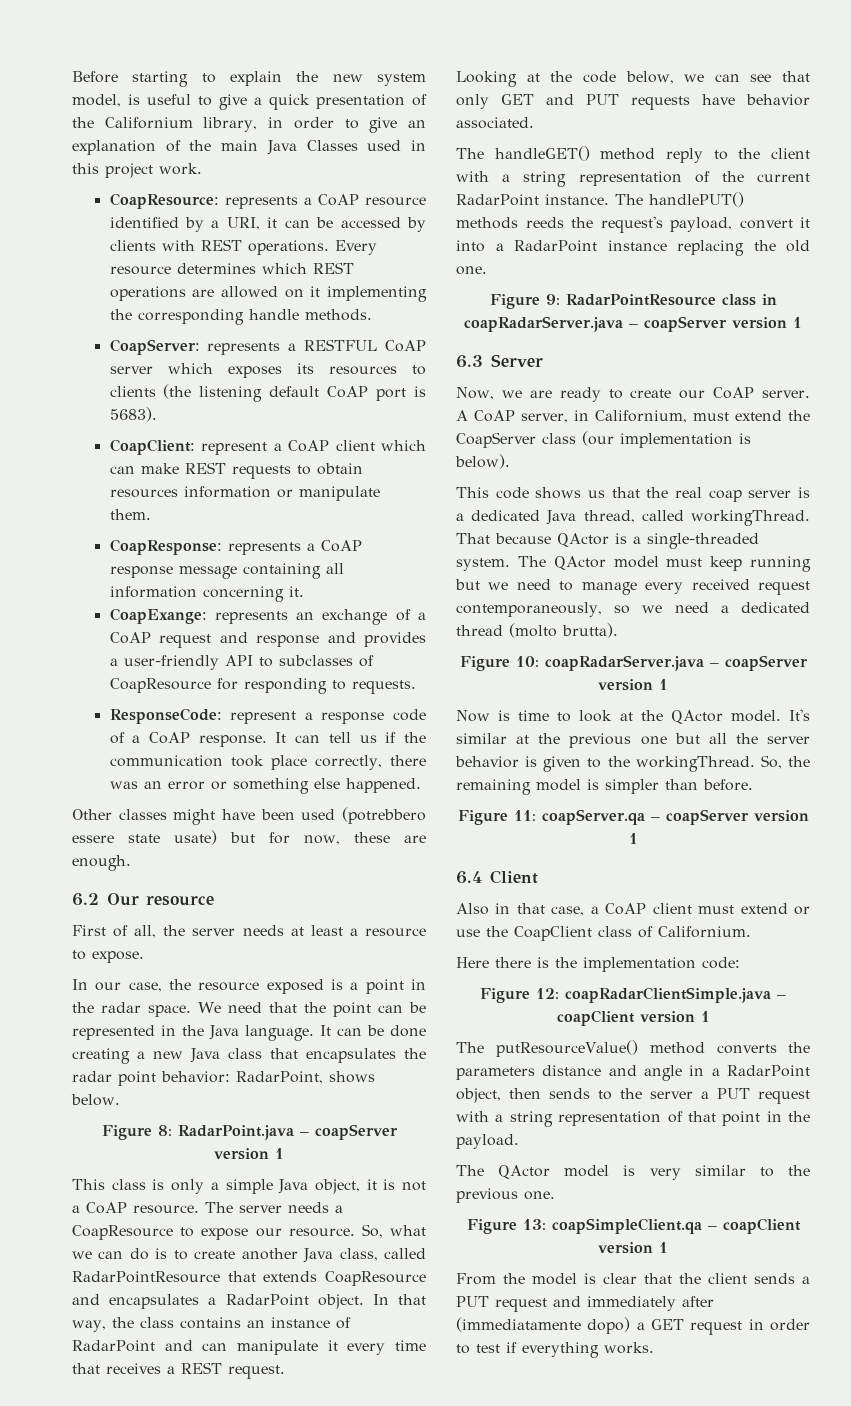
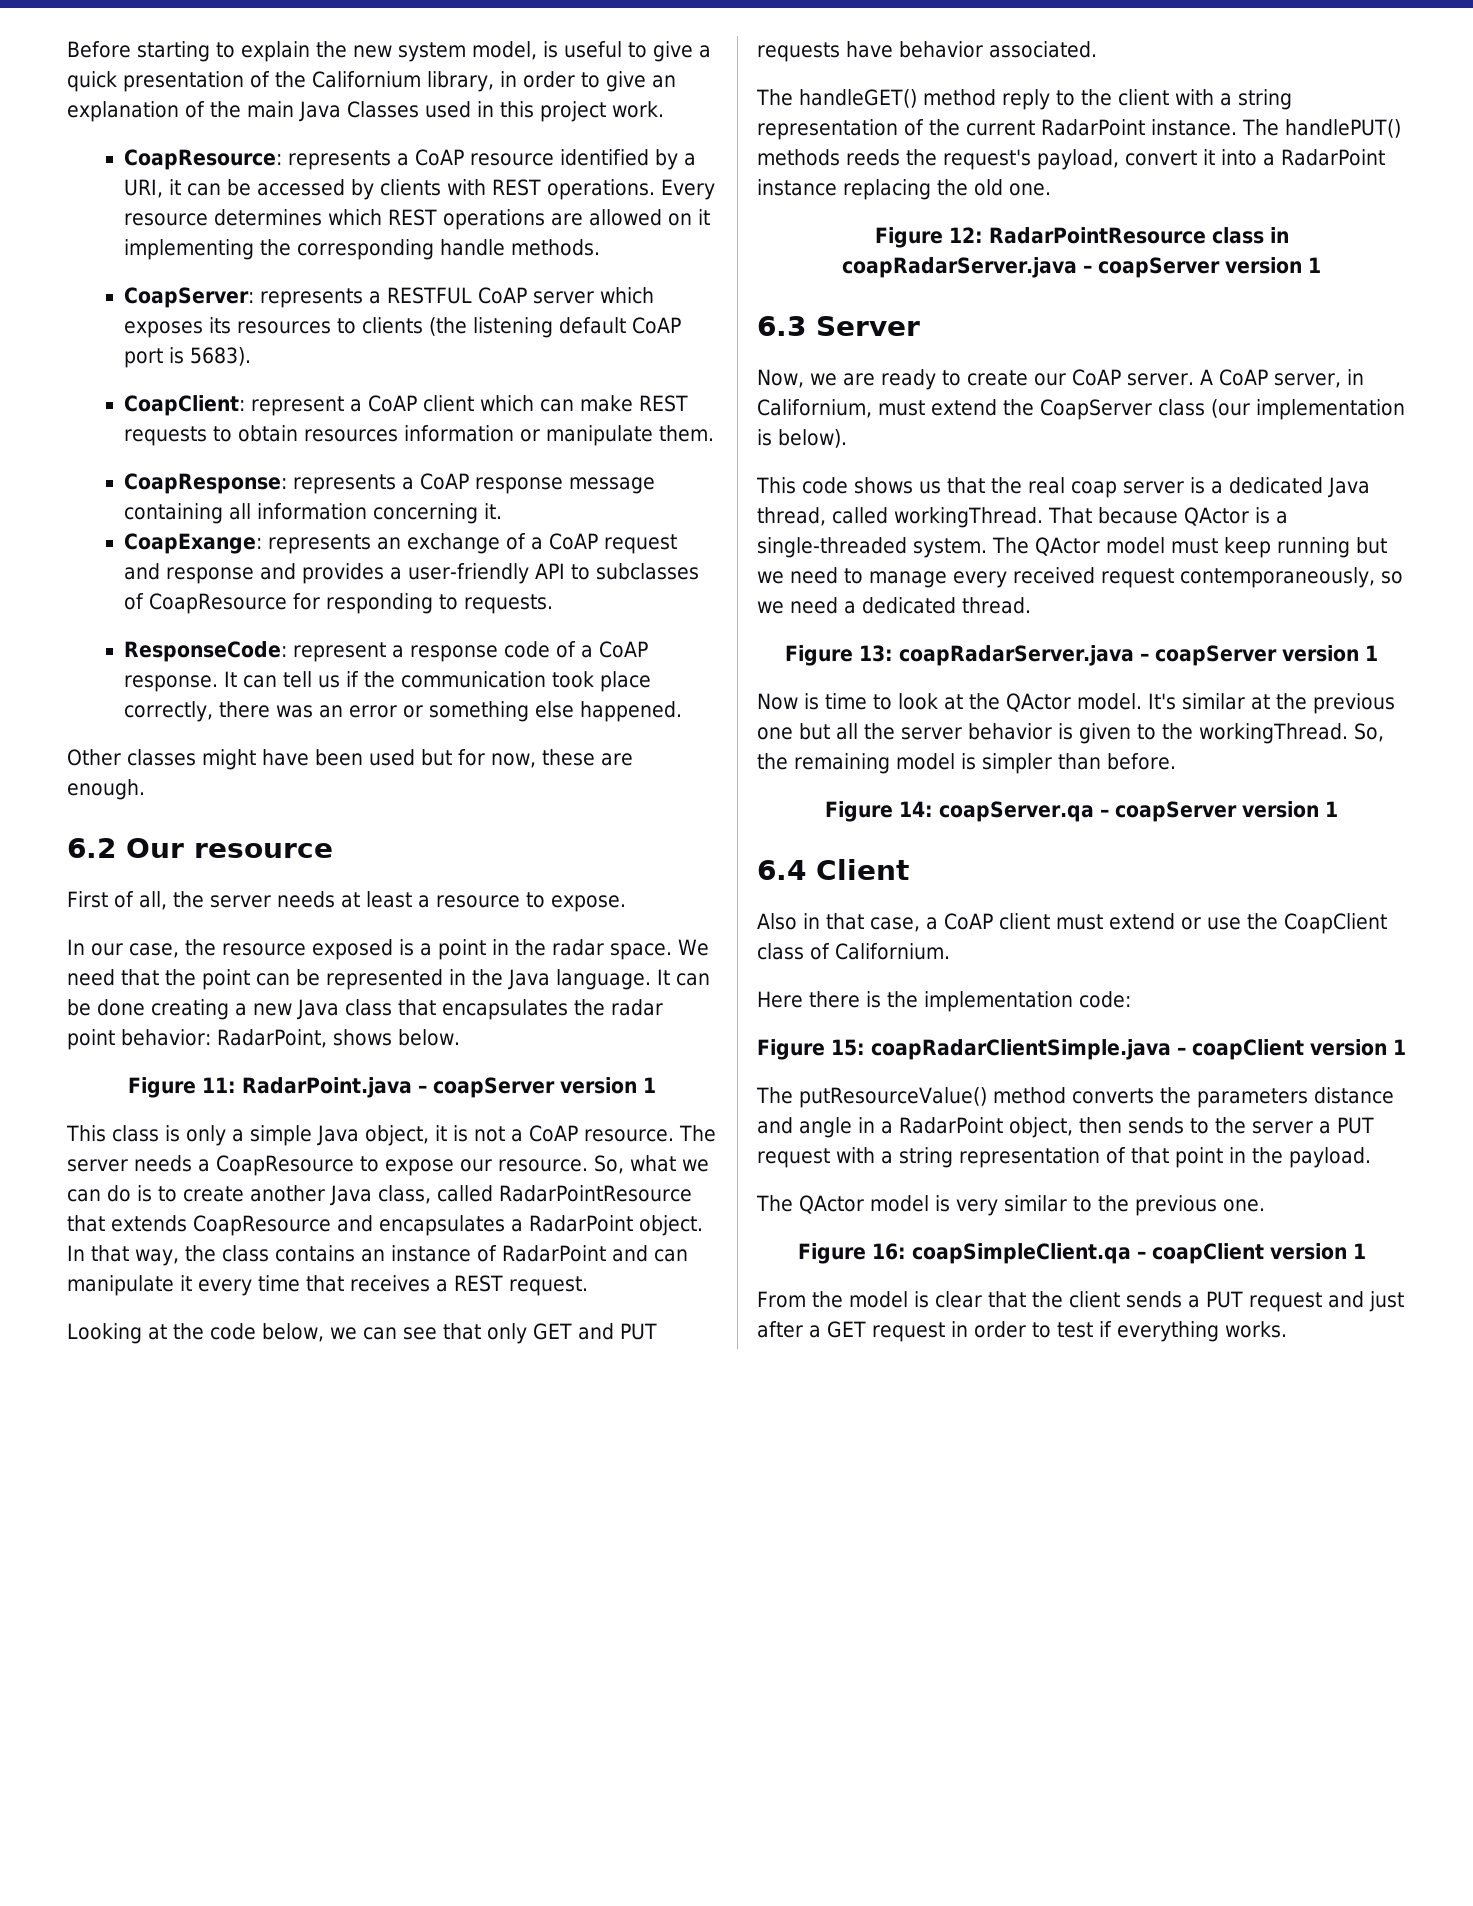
- Other classes might have been used (potrebbero essere state usate) but for now, these are enough.
+ Other classes might have been used but for now, these are enough.
- Figure 8: RadarPoint.java – coapServer version 1
+ Figure 11: RadarPoint.java – coapServer version 1
- Figure 9: RadarPointResource class in coapRadarServer.java – coapServer version 1
+ Figure 12: RadarPointResource class in coapRadarServer.java – coapServer version 1
- The QActor model must keep running but we need to manage every received request contemporaneously, so we need a dedicated thread (molto brutta).
- Figure 10: coapRadarServer.java – coapServer version 1
+ The QActor model must keep running but we need to manage every received request contemporaneously, so we need a dedicated thread.
+ Figure 13: coapRadarServer.java – coapServer version 1
- Figure 11: coapServer.qa – coapServer version 1
+ Figure 14: coapServer.qa – coapServer version 1
- Figure 12: coapRadarClientSimple.java – coapClient version 1
+ Figure 15: coapRadarClientSimple.java – coapClient version 1
- Figure 13: coapSimpleClient.qa – coapClient version 1
+ Figure 16: coapSimpleClient.qa – coapClient version 1
- From the model is clear that the client sends a PUT request and immediately after (immediatamente dopo) a GET request in order to test if everything works.
+ From the model is clear that the client sends a PUT request and just after a GET request in order to test if everything works.

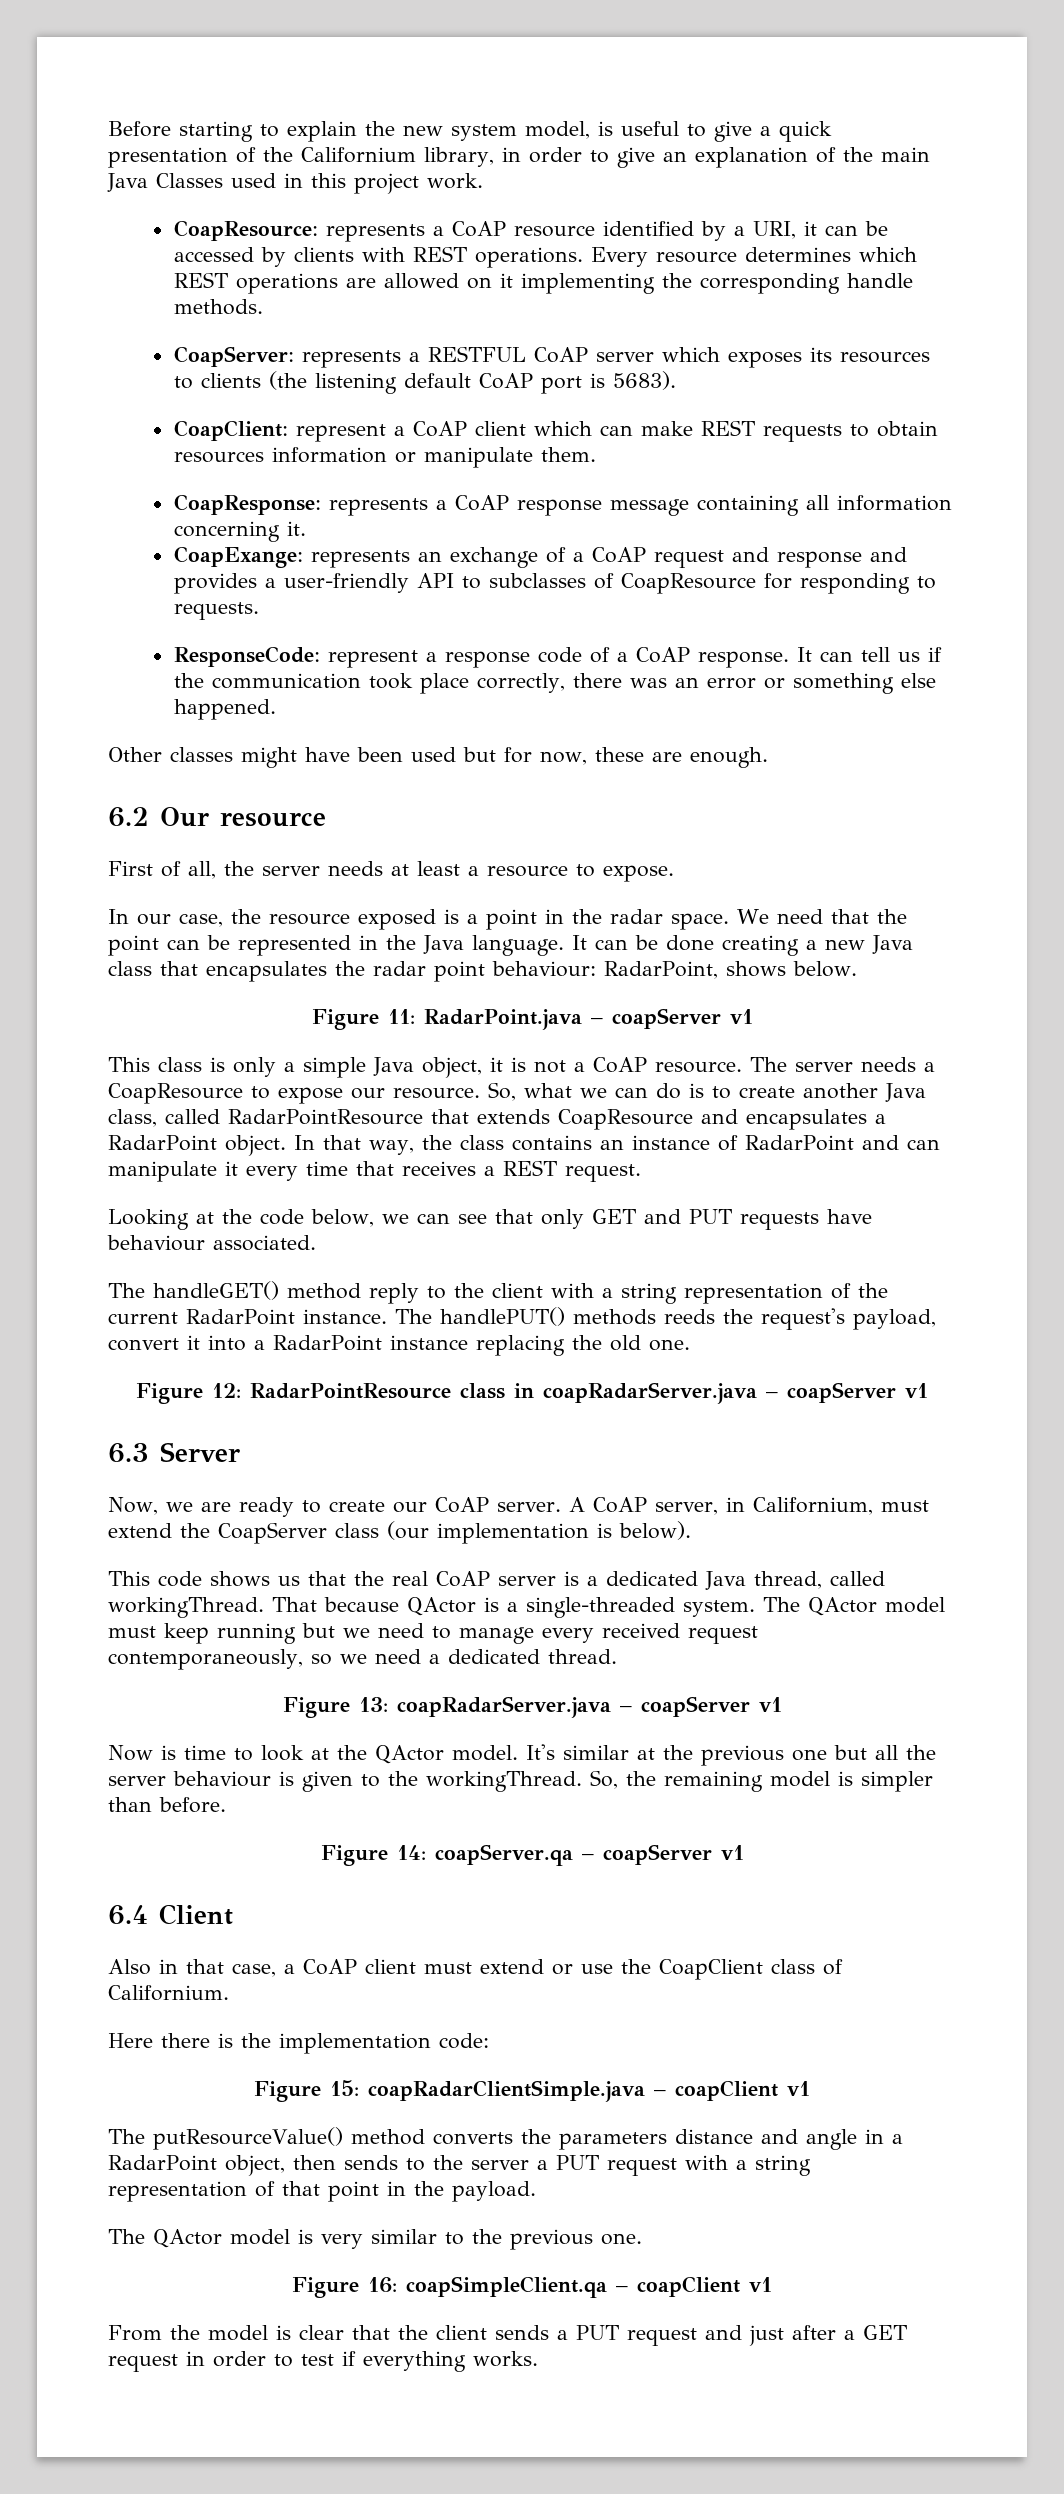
- It can be done creating a new Java class that encapsulates the radar point behavior: RadarPoint, shows below.
+ It can be done creating a new Java class that encapsulates the radar point behaviour: RadarPoint, shows below.
- Figure 11: RadarPoint.java – coapServer version 1
+ Figure 11: RadarPoint.java – coapServer v1
- Looking at the code below, we can see that only GET and PUT requests have behavior associated.
+ Looking at the code below, we can see that only GET and PUT requests have behaviour associated.
- Figure 12: RadarPointResource class in coapRadarServer.java – coapServer version 1
+ Figure 12: RadarPointResource class in coapRadarServer.java – coapServer v1
- This code shows us that the real coap server is a dedicated Java thread, called workingThread.
+ This code shows us that the real CoAP server is a dedicated Java thread, called workingThread.
- Figure 13: coapRadarServer.java – coapServer version 1
+ Figure 13: coapRadarServer.java – coapServer v1
- It's similar at the previous one but all the server behavior is given to the workingThread.
+ It's similar at the previous one but all the server behaviour is given to the workingThread.
- Figure 14: coapServer.qa – coapServer version 1
+ Figure 14: coapServer.qa – coapServer v1
- Figure 15: coapRadarClientSimple.java – coapClient version 1
+ Figure 15: coapRadarClientSimple.java – coapClient v1
- Figure 16: coapSimpleClient.qa – coapClient version 1
+ Figure 16: coapSimpleClient.qa – coapClient v1

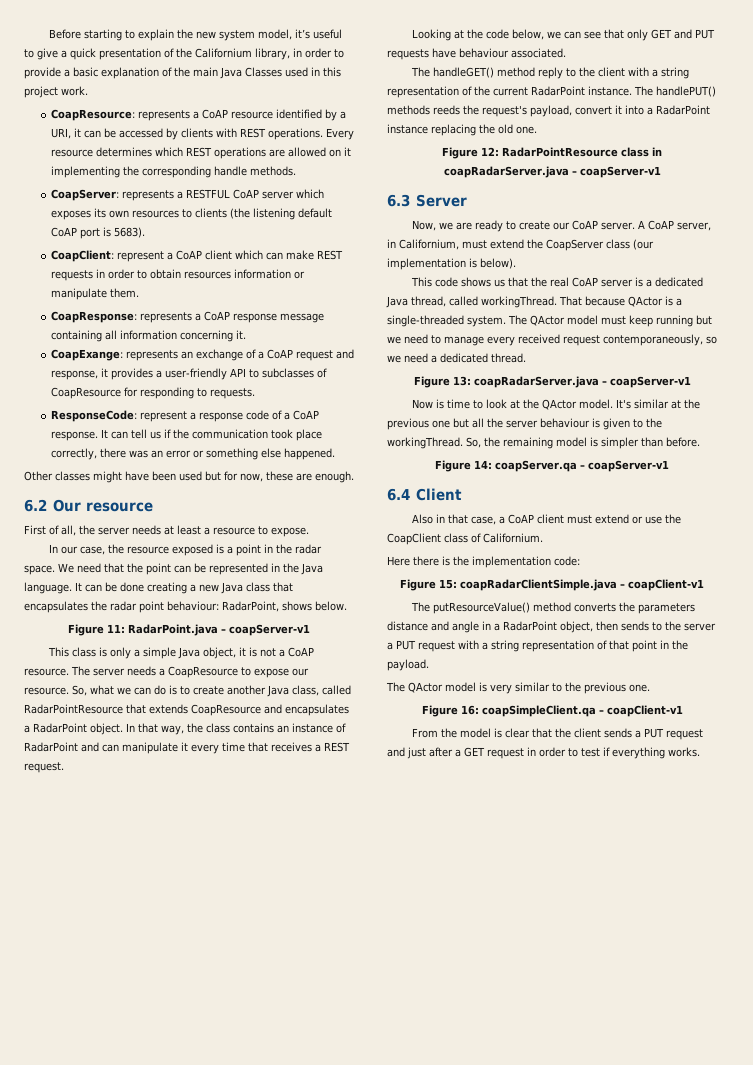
- Before starting to explain the new system model, is useful to give a quick presentation of the Californium library, in order to give an explanation of the main Java Classes used in this project work.
+ Before starting to explain the new system model, it’s useful to give a quick presentation of the Californium library, in order to provide a basic explanation of the main Java Classes used in this project work.
- CoapServer: represents a RESTFUL CoAP server which exposes its resources to clients (the listening default CoAP port is 5683).
+ CoapServer: represents a RESTFUL CoAP server which exposes its own resources to clients (the listening default CoAP port is 5683).
- CoapClient: represent a CoAP client which can make REST requests to obtain resources information or manipulate them.
+ CoapClient: represent a CoAP client which can make REST requests in order to obtain resources information or manipulate them.
- CoapExange: represents an exchange of a CoAP request and response and provides a user-friendly API to subclasses of CoapResource for responding to requests.
+ CoapExange: represents an exchange of a CoAP request and response, it provides a user-friendly API to subclasses of CoapResource for responding to requests.
- Figure 11: RadarPoint.java – coapServer v1
+ Figure 11: RadarPoint.java – coapServer-v1
- Figure 12: RadarPointResource class in coapRadarServer.java – coapServer v1
+ Figure 12: RadarPointResource class in coapRadarServer.java – coapServer-v1
- Figure 13: coapRadarServer.java – coapServer v1
+ Figure 13: coapRadarServer.java – coapServer-v1
- Figure 14: coapServer.qa – coapServer v1
+ Figure 14: coapServer.qa – coapServer-v1
- Figure 15: coapRadarClientSimple.java – coapClient v1
+ Figure 15: coapRadarClientSimple.java – coapClient-v1
- Figure 16: coapSimpleClient.qa – coapClient v1
+ Figure 16: coapSimpleClient.qa – coapClient-v1

